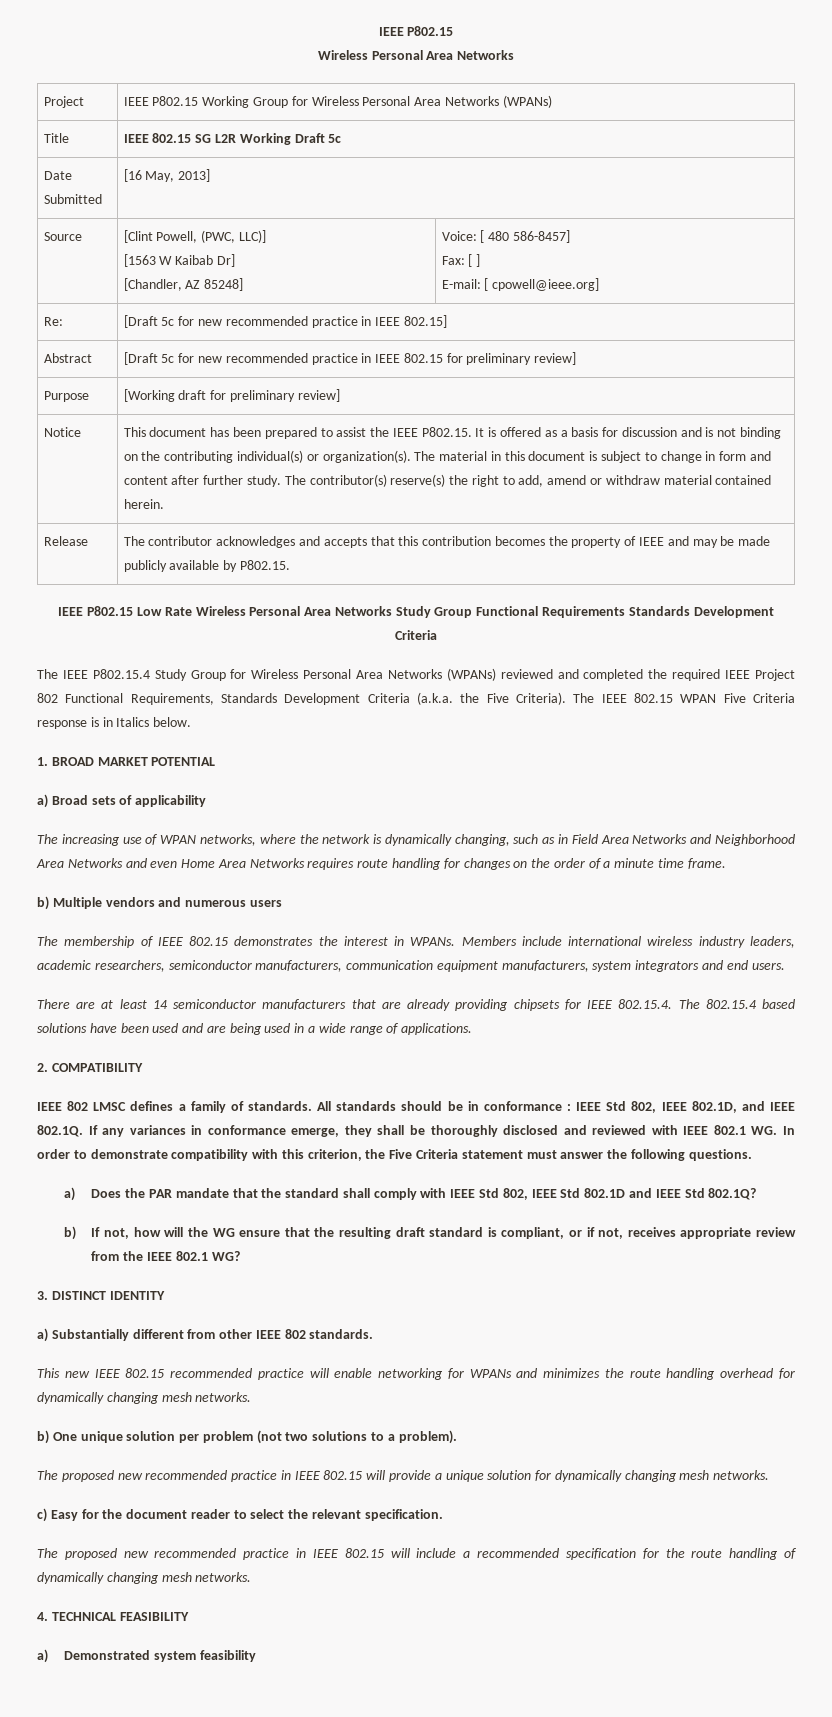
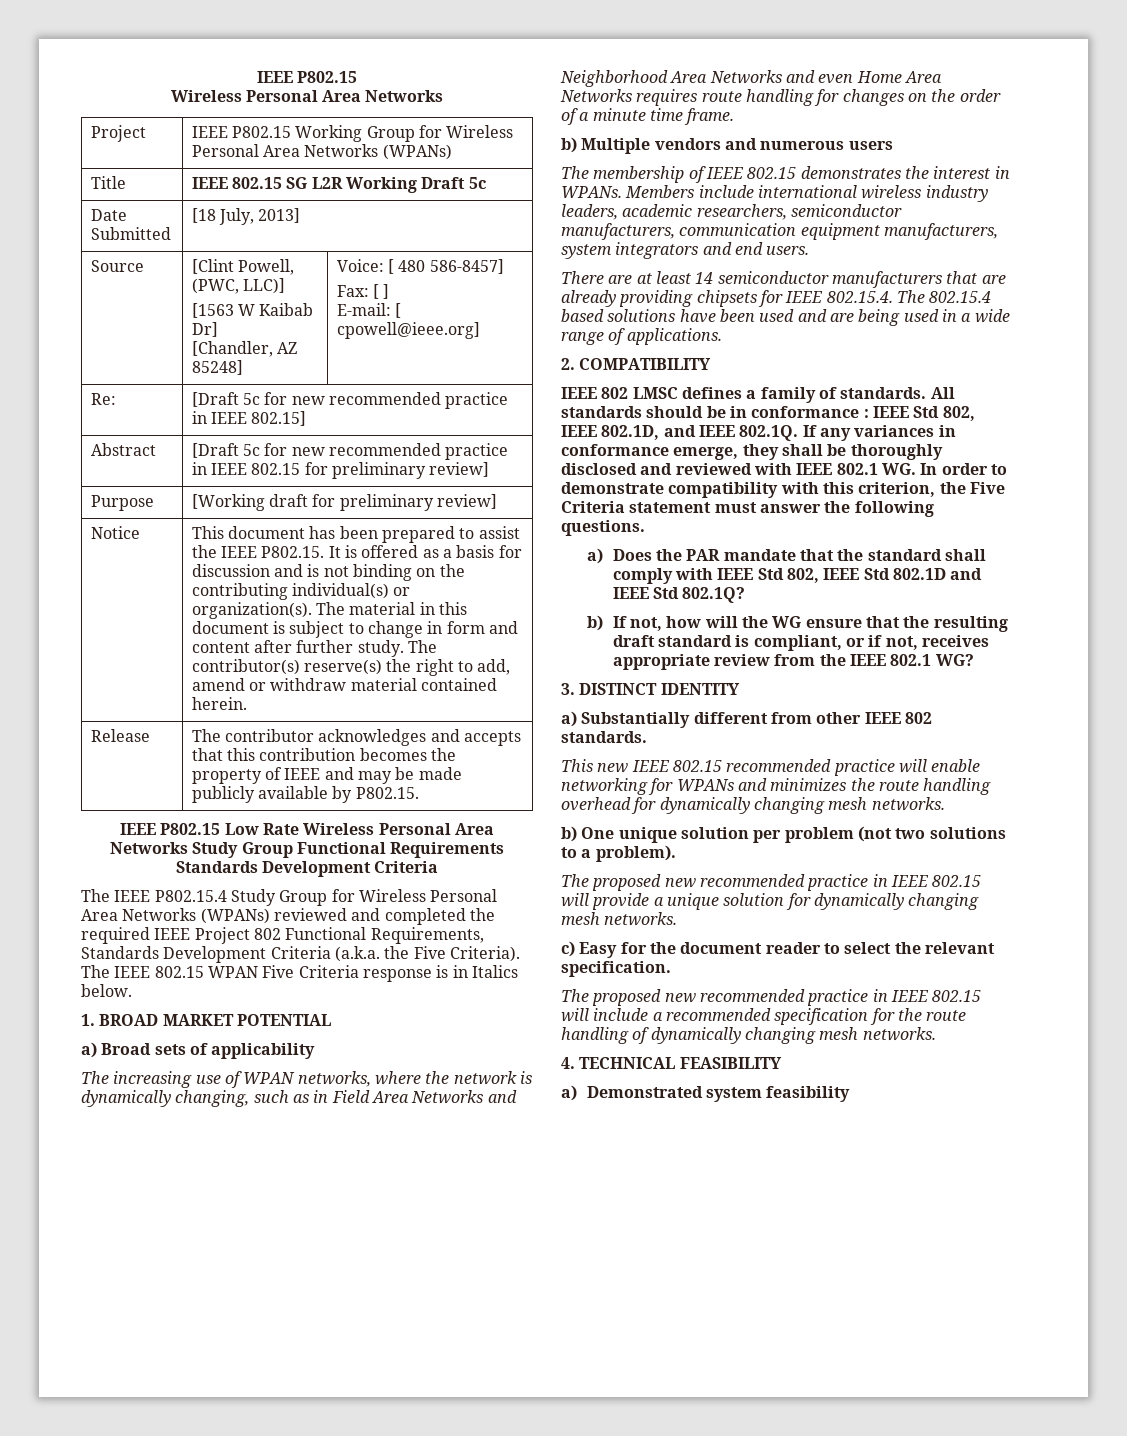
- Date Submitted | [16 May, 2013]
+ Date Submitted | [18 July, 2013]

